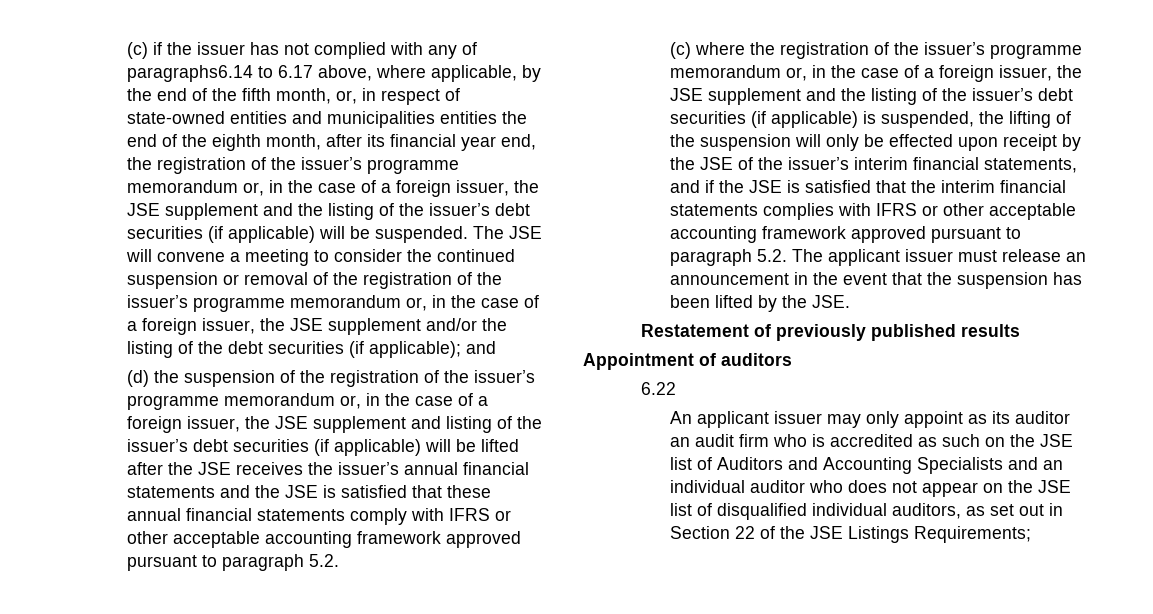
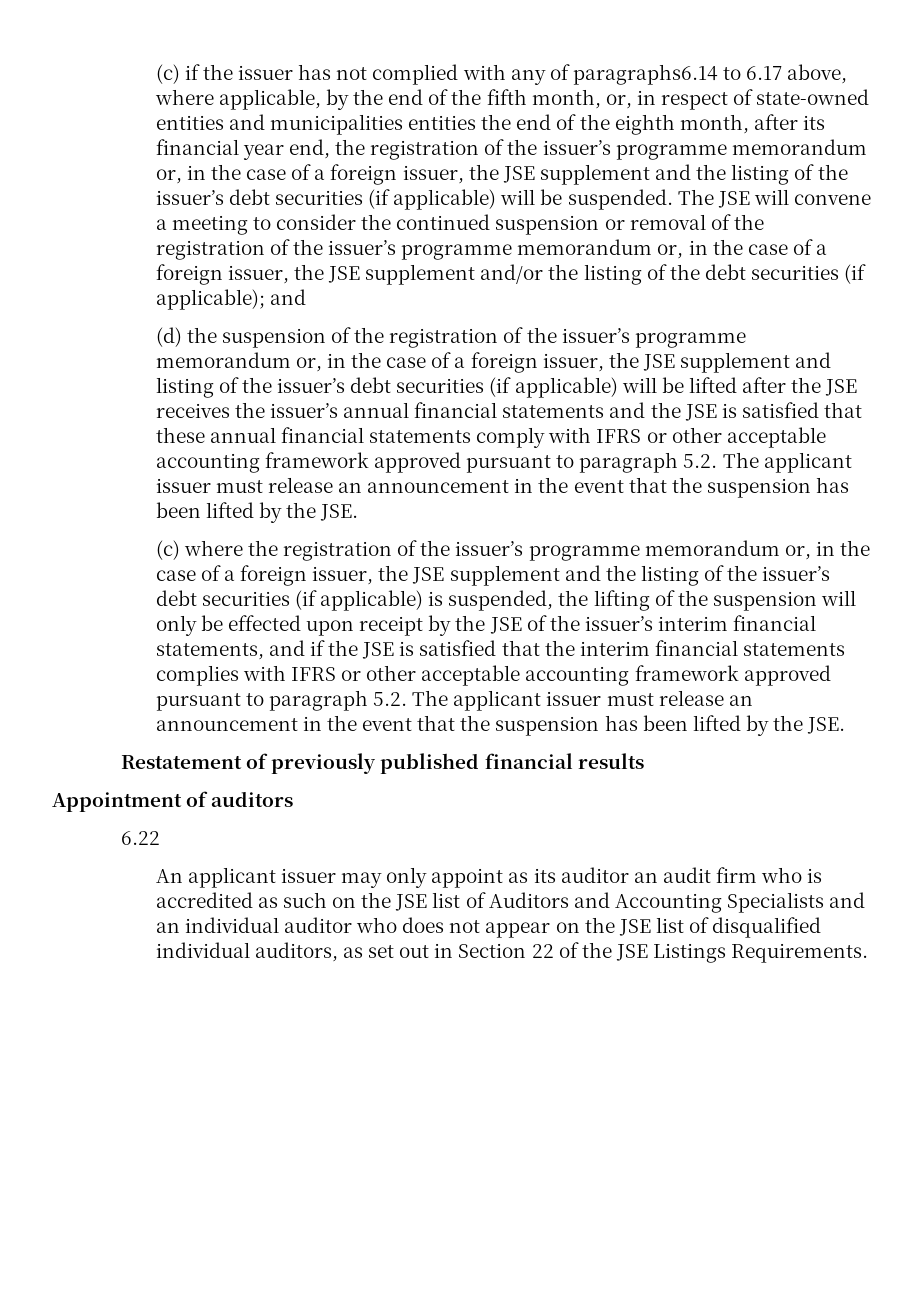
- (d) the suspension of the registration of the issuer’s programme memorandum or, in the case of a foreign issuer, the JSE supplement and listing of the issuer’s debt securities (if applicable) will be lifted after the JSE receives the issuer’s annual financial statements and the JSE is satisfied that these annual financial statements comply with IFRS or other acceptable accounting framework approved pursuant to paragraph 5.2.
+ (d) the suspension of the registration of the issuer’s programme memorandum or, in the case of a foreign issuer, the JSE supplement and listing of the issuer’s debt securities (if applicable) will be lifted after the JSE receives the issuer’s annual financial statements and the JSE is satisfied that these annual financial statements comply with IFRS or other acceptable accounting framework approved pursuant to paragraph 5.2. The applicant issuer must release an announcement in the event that the suspension has been lifted by the JSE.
- Restatement of previously published results
+ Restatement of previously published financial results
- An applicant issuer may only appoint as its auditor an audit firm who is accredited as such on the JSE list of Auditors and Accounting Specialists and an individual auditor who does not appear on the JSE list of disqualified individual auditors, as set out in Section 22 of the JSE Listings Requirements;
+ An applicant issuer may only appoint as its auditor an audit firm who is accredited as such on the JSE list of Auditors and Accounting Specialists and an individual auditor who does not appear on the JSE list of disqualified individual auditors, as set out in Section 22 of the JSE Listings Requirements.

